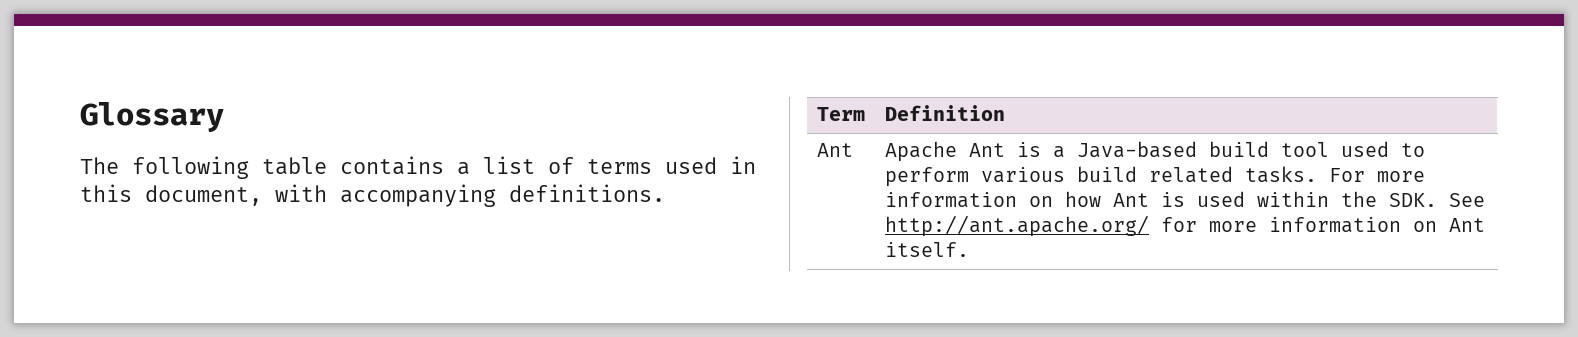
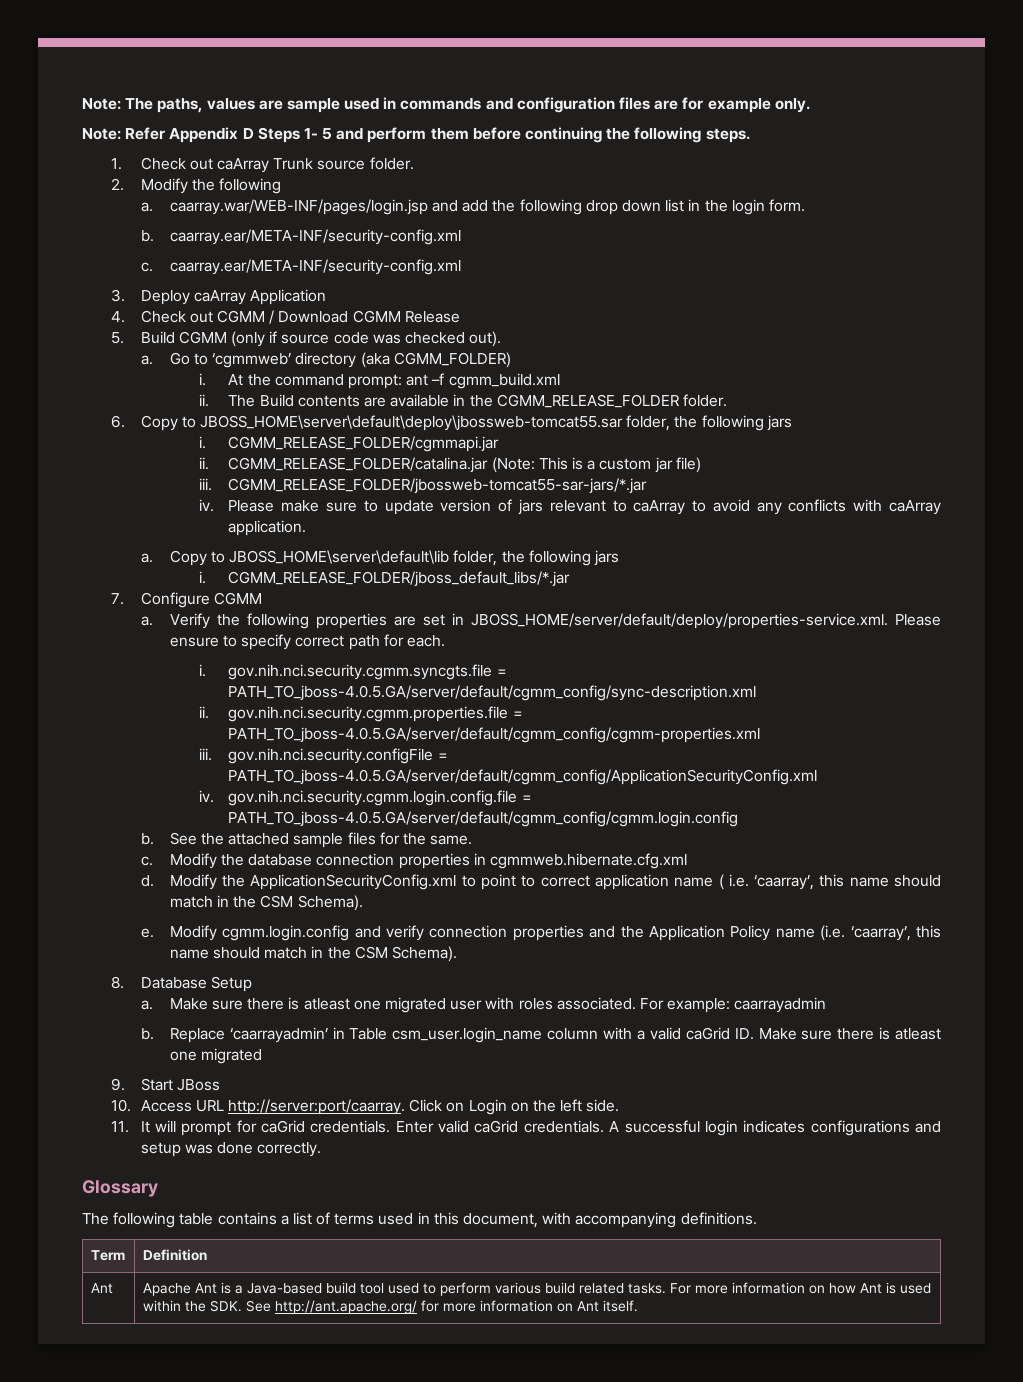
+ Note: The paths, values are sample used in commands and configuration files are for example only.
+ Note: Refer Appendix D Steps 1- 5 and perform them before continuing the following steps.
+ 1. Check out caArray Trunk source folder.
+ 2. Modify the following
+ a. caarray.war/WEB-INF/pages/login.jsp and add the following drop down list in the login form.
+ b. caarray.ear/META-INF/security-config.xml
+ c. caarray.ear/META-INF/security-config.xml
+ 3. Deploy caArray Application
+ 4. Check out CGMM / Download CGMM Release
+ 5. Build CGMM (only if source code was checked out).
+ a. Go to ‘cgmmweb’ directory (aka CGMM_FOLDER)
+ i. At the command prompt: ant –f cgmm_build.xml
+ ii. The Build contents are available in the CGMM_RELEASE_FOLDER folder.
+ 6. Copy to JBOSS_HOME\server\default\deploy\jbossweb-tomcat55.sar folder, the following jars
+ i. CGMM_RELEASE_FOLDER/cgmmapi.jar
+ ii. CGMM_RELEASE_FOLDER/catalina.jar (Note: This is a custom jar file)
+ iii. CGMM_RELEASE_FOLDER/jbossweb-tomcat55-sar-jars/*.jar
+ iv. Please make sure to update version of jars relevant to caArray to avoid any conflicts with caArray application.
+ a. Copy to JBOSS_HOME\server\default\lib folder, the following jars
+ i. CGMM_RELEASE_FOLDER/jboss_default_libs/*.jar
+ 7. Configure CGMM
+ a. Verify the following properties are set in JBOSS_HOME/server/default/deploy/properties-service.xml. Please ensure to specify correct path for each.
+ i. gov.nih.nci.security.cgmm.syncgts.file = PATH_TO_jboss-4.0.5.GA/server/default/cgmm_config/sync-description.xml
+ ii. gov.nih.nci.security.cgmm.properties.file = PATH_TO_jboss-4.0.5.GA/server/default/cgmm_config/cgmm-properties.xml
+ iii. gov.nih.nci.security.configFile = PATH_TO_jboss-4.0.5.GA/server/default/cgmm_config/ApplicationSecurityConfig.xml
+ iv. gov.nih.nci.security.cgmm.login.config.file = PATH_TO_jboss-4.0.5.GA/server/default/cgmm_config/cgmm.login.config
+ b. See the attached sample files for the same.
+ c. Modify the database connection properties in cgmmweb.hibernate.cfg.xml
+ d. Modify the ApplicationSecurityConfig.xml to point to correct application name ( i.e. ‘caarray’, this name should match in the CSM Schema).
+ e. Modify cgmm.login.config and verify connection properties and the Application Policy name (i.e. ‘caarray’, this name should match in the CSM Schema).
+ 8. Database Setup
+ a. Make sure there is atleast one migrated user with roles associated. For example: caarrayadmin
+ b. Replace ‘caarrayadmin’ in Table csm_user.login_name column with a valid caGrid ID. Make sure there is atleast one migrated
+ 9. Start JBoss
+ 10. Access URL http://server:port/caarray. Click on Login on the left side.
+ 11. It will prompt for caGrid credentials. Enter valid caGrid credentials. A successful login indicates configurations and setup was done correctly.

